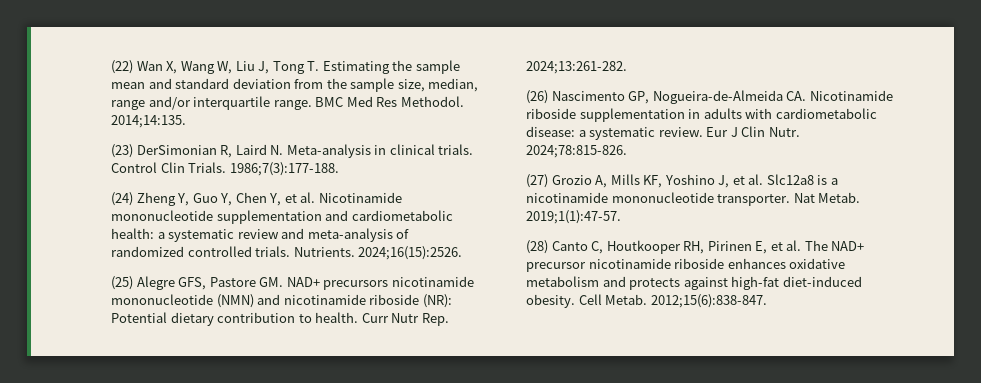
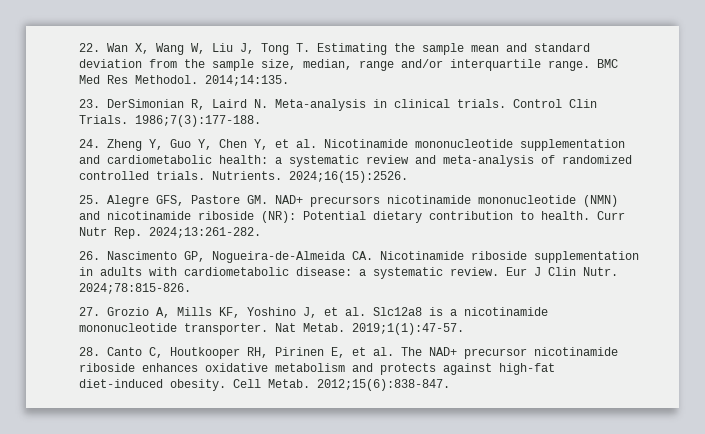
- (22) Wan X, Wang W, Liu J, Tong T. Estimating the sample mean and standard deviation from the sample size, median, range and/or interquartile range.
+ 22. Wan X, Wang W, Liu J, Tong T. Estimating the sample mean and standard deviation from the sample size, median, range and/or interquartile range.
- (23) DerSimonian R, Laird N. Meta-analysis in clinical trials.
+ 23. DerSimonian R, Laird N. Meta-analysis in clinical trials.
- (24) Zheng Y, Guo Y, Chen Y, et al. Nicotinamide mononucleotide supplementation and cardiometabolic health: a systematic review and meta-analysis of randomized controlled trials.
+ 24. Zheng Y, Guo Y, Chen Y, et al. Nicotinamide mononucleotide supplementation and cardiometabolic health: a systematic review and meta-analysis of randomized controlled trials.
- (25) Alegre GFS, Pastore GM. NAD+ precursors nicotinamide mononucleotide (NMN) and nicotinamide riboside (NR): Potential dietary contribution to health.
+ 25. Alegre GFS, Pastore GM. NAD+ precursors nicotinamide mononucleotide (NMN) and nicotinamide riboside (NR): Potential dietary contribution to health.
- (26) Nascimento GP, Nogueira-de-Almeida CA. Nicotinamide riboside supplementation in adults with cardiometabolic disease: a systematic review.
+ 26. Nascimento GP, Nogueira-de-Almeida CA. Nicotinamide riboside supplementation in adults with cardiometabolic disease: a systematic review.
- (27) Grozio A, Mills KF, Yoshino J, et al. Slc12a8 is a nicotinamide mononucleotide transporter.
+ 27. Grozio A, Mills KF, Yoshino J, et al. Slc12a8 is a nicotinamide mononucleotide transporter.
- (28) Canto C, Houtkooper RH, Pirinen E, et al. The NAD+ precursor nicotinamide riboside enhances oxidative metabolism and protects against high-fat diet-induced obesity.
+ 28. Canto C, Houtkooper RH, Pirinen E, et al. The NAD+ precursor nicotinamide riboside enhances oxidative metabolism and protects against high-fat diet-induced obesity.

